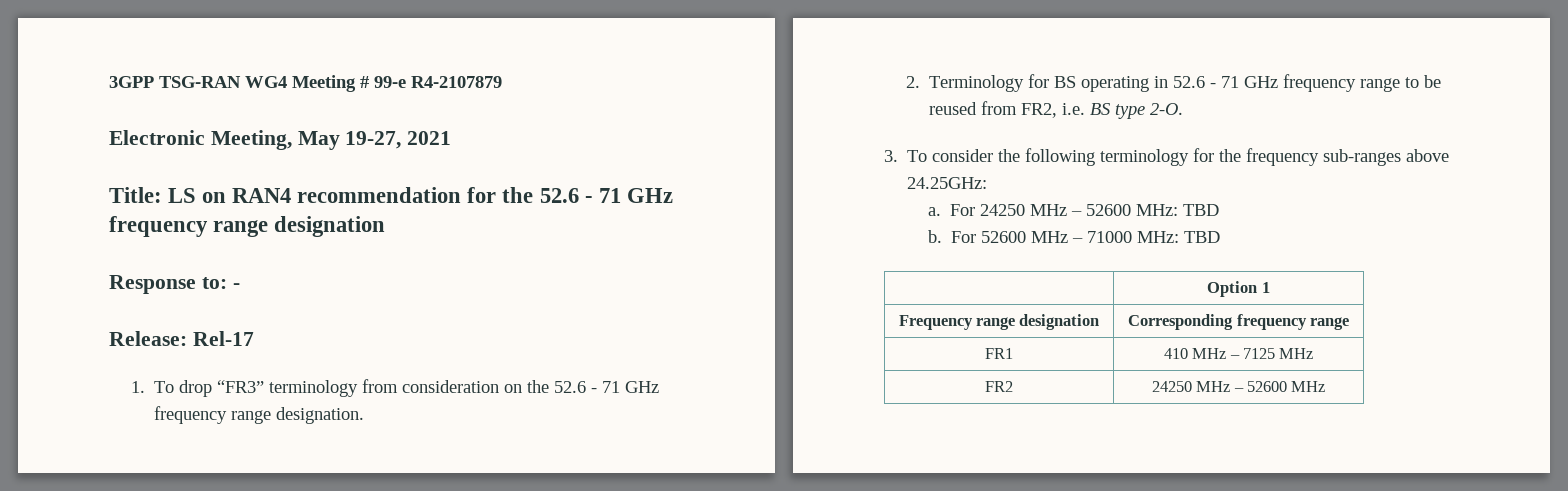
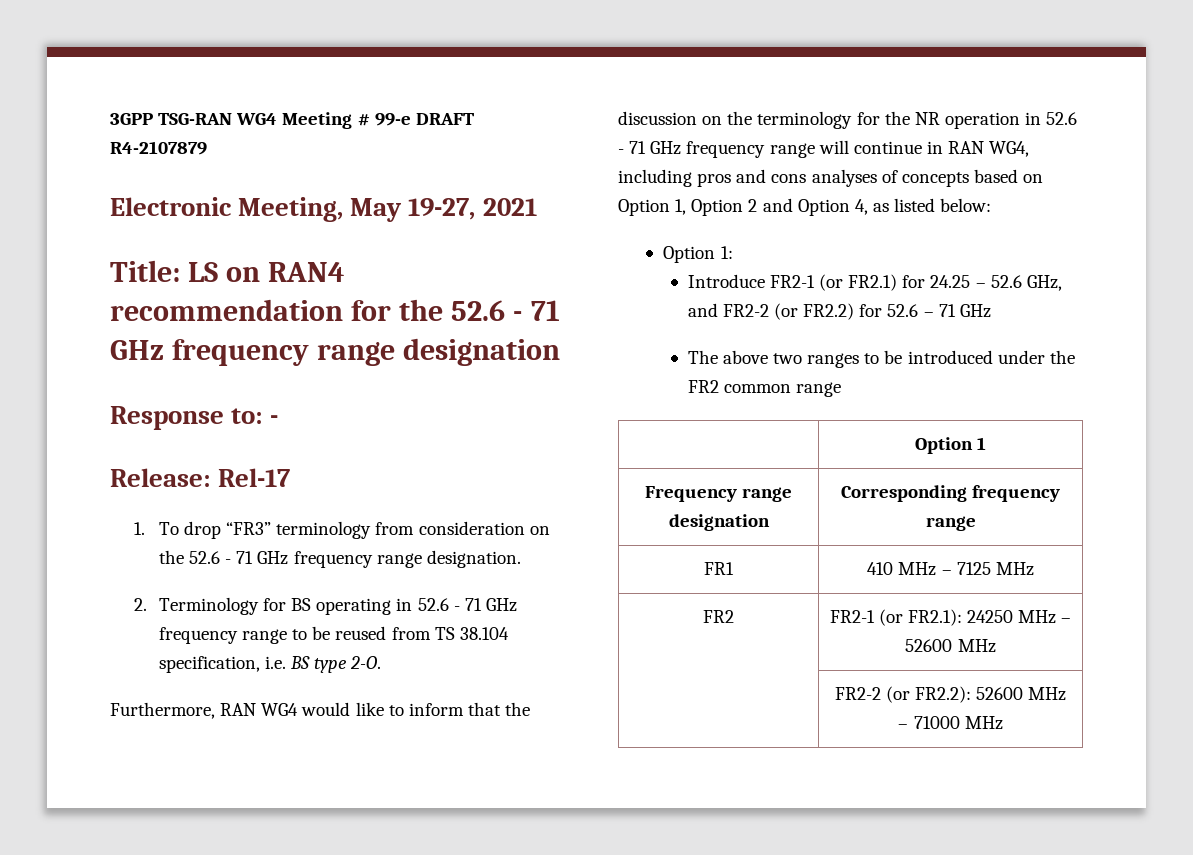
- 3GPP TSG-RAN WG4 Meeting # 99-e R4-2107879
+ 3GPP TSG-RAN WG4 Meeting # 99-e DRAFT R4-2107879
- 2. Terminology for BS operating in 52.6 - 71 GHz frequency range to be reused from FR2, i.e. BS type 2-O.
+ 2. Terminology for BS operating in 52.6 - 71 GHz frequency range to be reused from TS 38.104 specification, i.e. BS type 2-O.
- 3. To consider the following terminology for the frequency sub-ranges above 24.25GHz:
- a. For 24250 MHz – 52600 MHz: TBD
- b. For 52600 MHz – 71000 MHz: TBD
+ Furthermore, RAN WG4 would like to inform that the discussion on the terminology for the NR operation in 52.6 - 71 GHz frequency range will continue in RAN WG4, including pros and cons analyses of concepts based on Option 1, Option 2 and Option 4, as listed below:
+ Option 1:
+ Introduce FR2-1 (or FR2.1) for 24.25 – 52.6 GHz, and FR2-2 (or FR2.2) for 52.6 – 71 GHz
+ The above two ranges to be introduced under the FR2 common range
- FR2 | 24250 MHz – 52600 MHz
+ FR2 | FR2-1 (or FR2.1): 24250 MHz – 52600 MHz
+ | FR2-2 (or FR2.2): 52600 MHz – 71000 MHz

